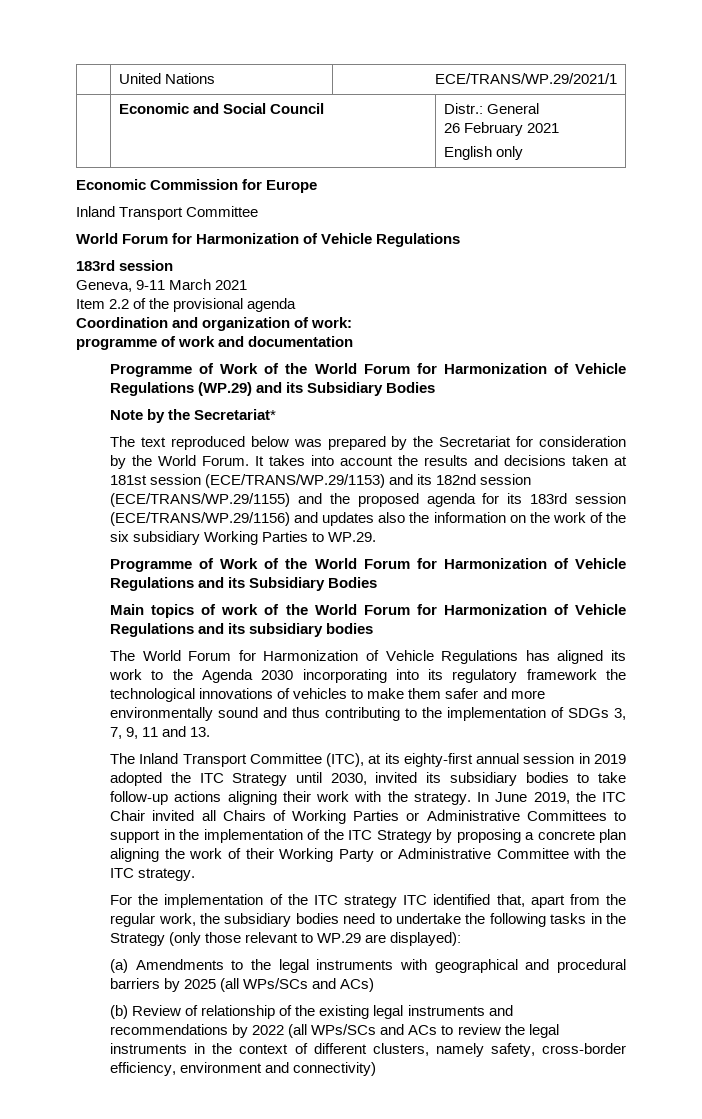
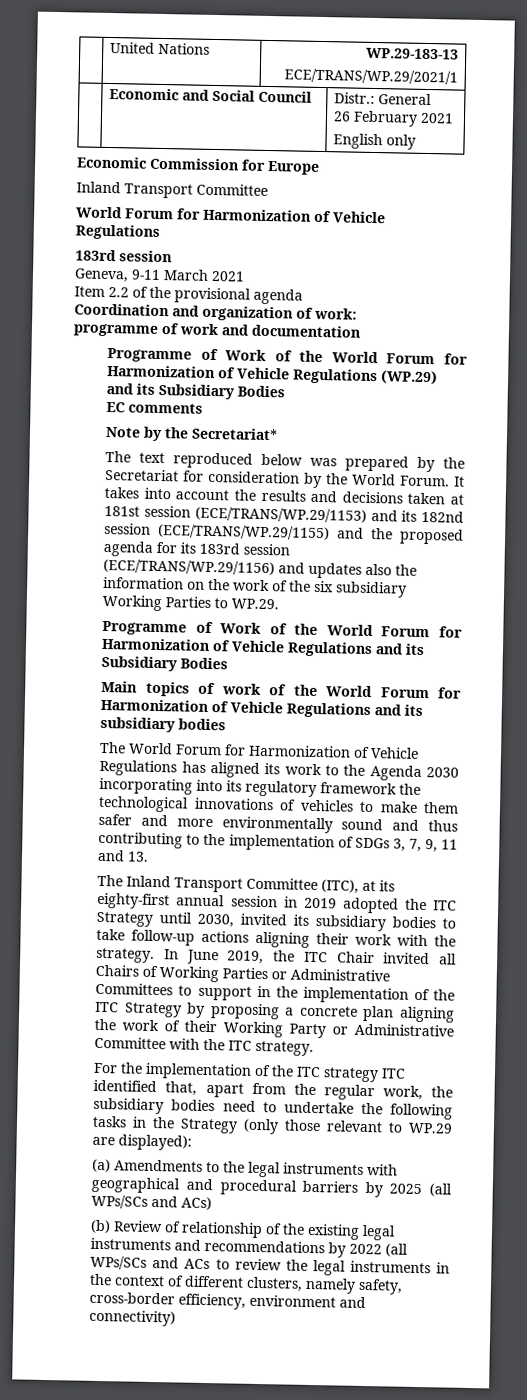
- | United Nations | ECE/TRANS/WP.29/2021/1
+ | United Nations | WP.29-183-13
+ ECE/TRANS/WP.29/2021/1
+ EC comments

